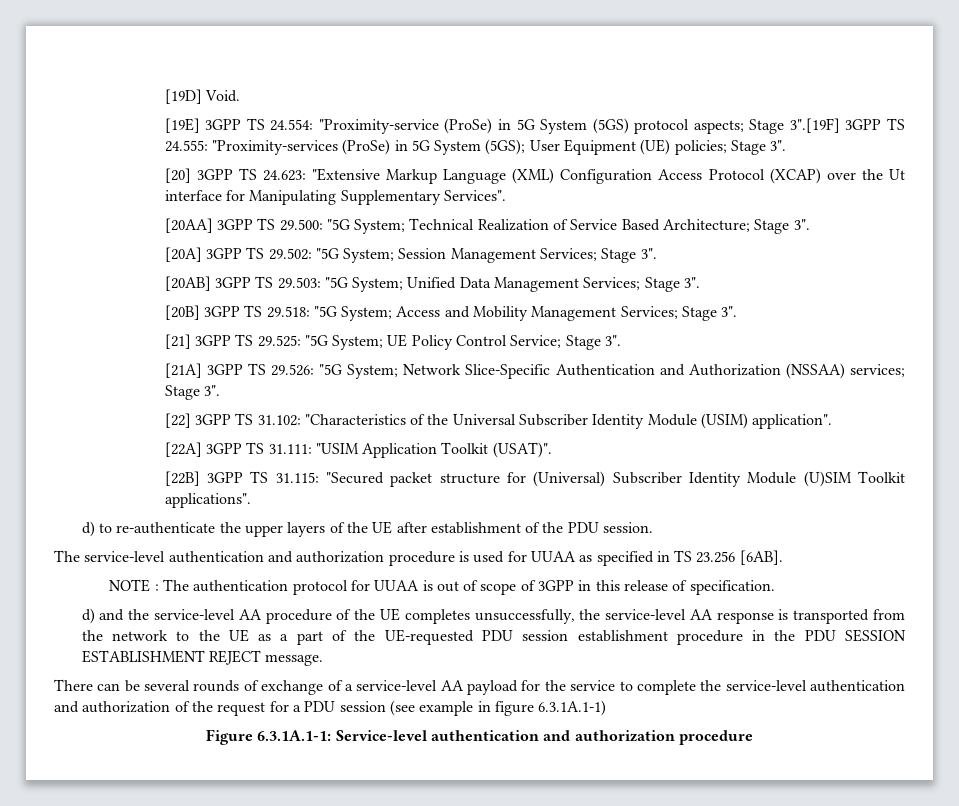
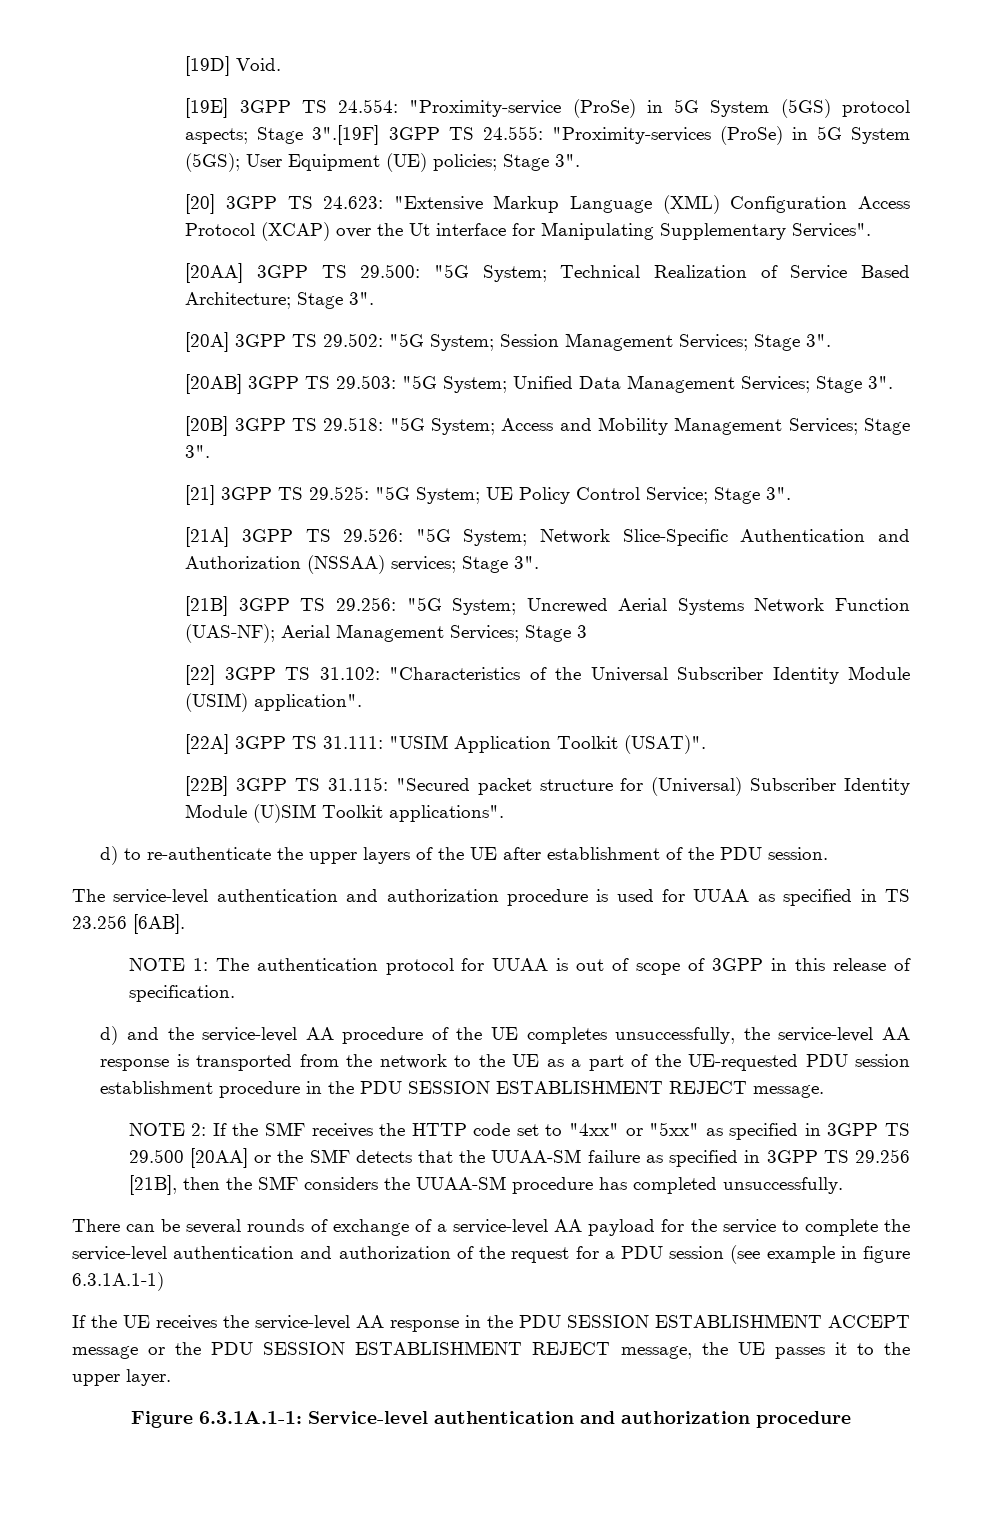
+ [21B] 3GPP TS 29.256: "5G System; Uncrewed Aerial Systems Network Function (UAS-NF); Aerial Management Services; Stage 3
- NOTE : The authentication protocol for UUAA is out of scope of 3GPP in this release of specification.
+ NOTE 1: The authentication protocol for UUAA is out of scope of 3GPP in this release of specification.
+ NOTE 2: If the SMF receives the HTTP code set to "4xx" or "5xx" as specified in 3GPP TS 29.500 [20AA] or the SMF detects that the UUAA-SM failure as specified in 3GPP TS 29.256 [21B], then the SMF considers the UUAA-SM procedure has completed unsuccessfully.
+ If the UE receives the service-level AA response in the PDU SESSION ESTABLISHMENT ACCEPT message or the PDU SESSION ESTABLISHMENT REJECT message, the UE passes it to the upper layer.

